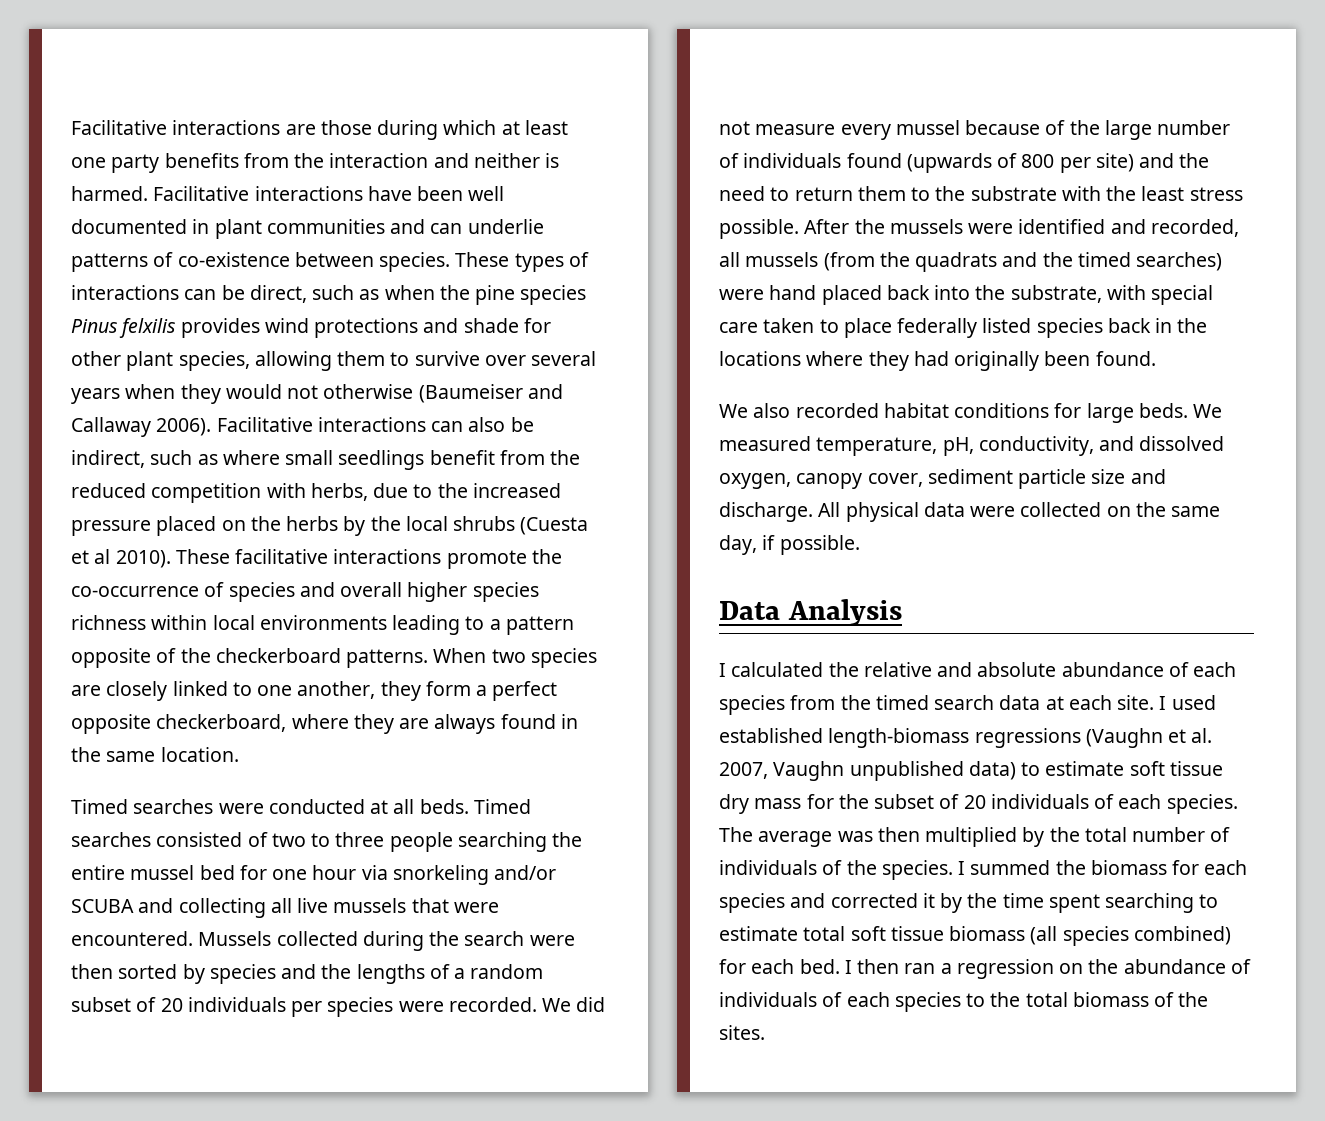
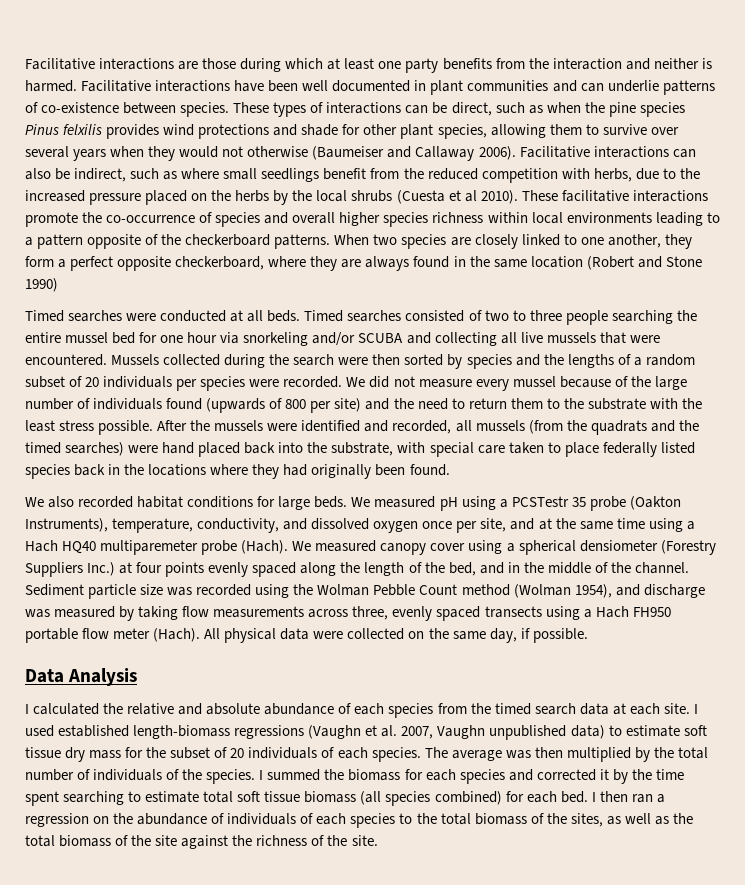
- When two species are closely linked to one another, they form a perfect opposite checkerboard, where they are always found in the same location.
+ When two species are closely linked to one another, they form a perfect opposite checkerboard, where they are always found in the same location (Robert and Stone 1990)
- We measured temperature, pH, conductivity, and dissolved oxygen, canopy cover, sediment particle size and discharge.
+ We measured pH using a PCSTestr 35 probe (Oakton Instruments), temperature, conductivity, and dissolved oxygen once per site, and at the same time using a Hach HQ40 multiparemeter probe (Hach). We measured canopy cover using a spherical densiometer (Forestry Suppliers Inc.) at four points evenly spaced along the length of the bed, and in the middle of the channel. Sediment particle size was recorded using the Wolman Pebble Count method (Wolman 1954), and discharge was measured by taking flow measurements across three, evenly spaced transects using a Hach FH950 portable flow meter (Hach).
- I then ran a regression on the abundance of individuals of each species to the total biomass of the sites.
+ I then ran a regression on the abundance of individuals of each species to the total biomass of the sites, as well as the total biomass of the site against the richness of the site.

